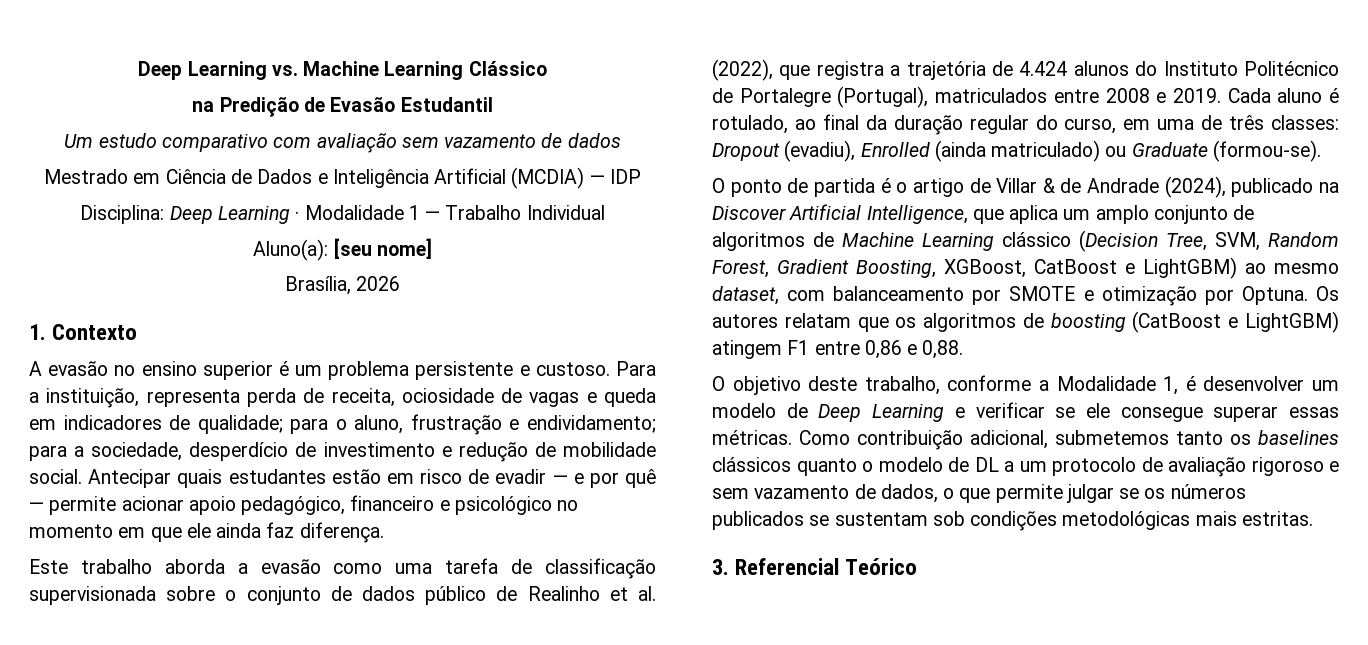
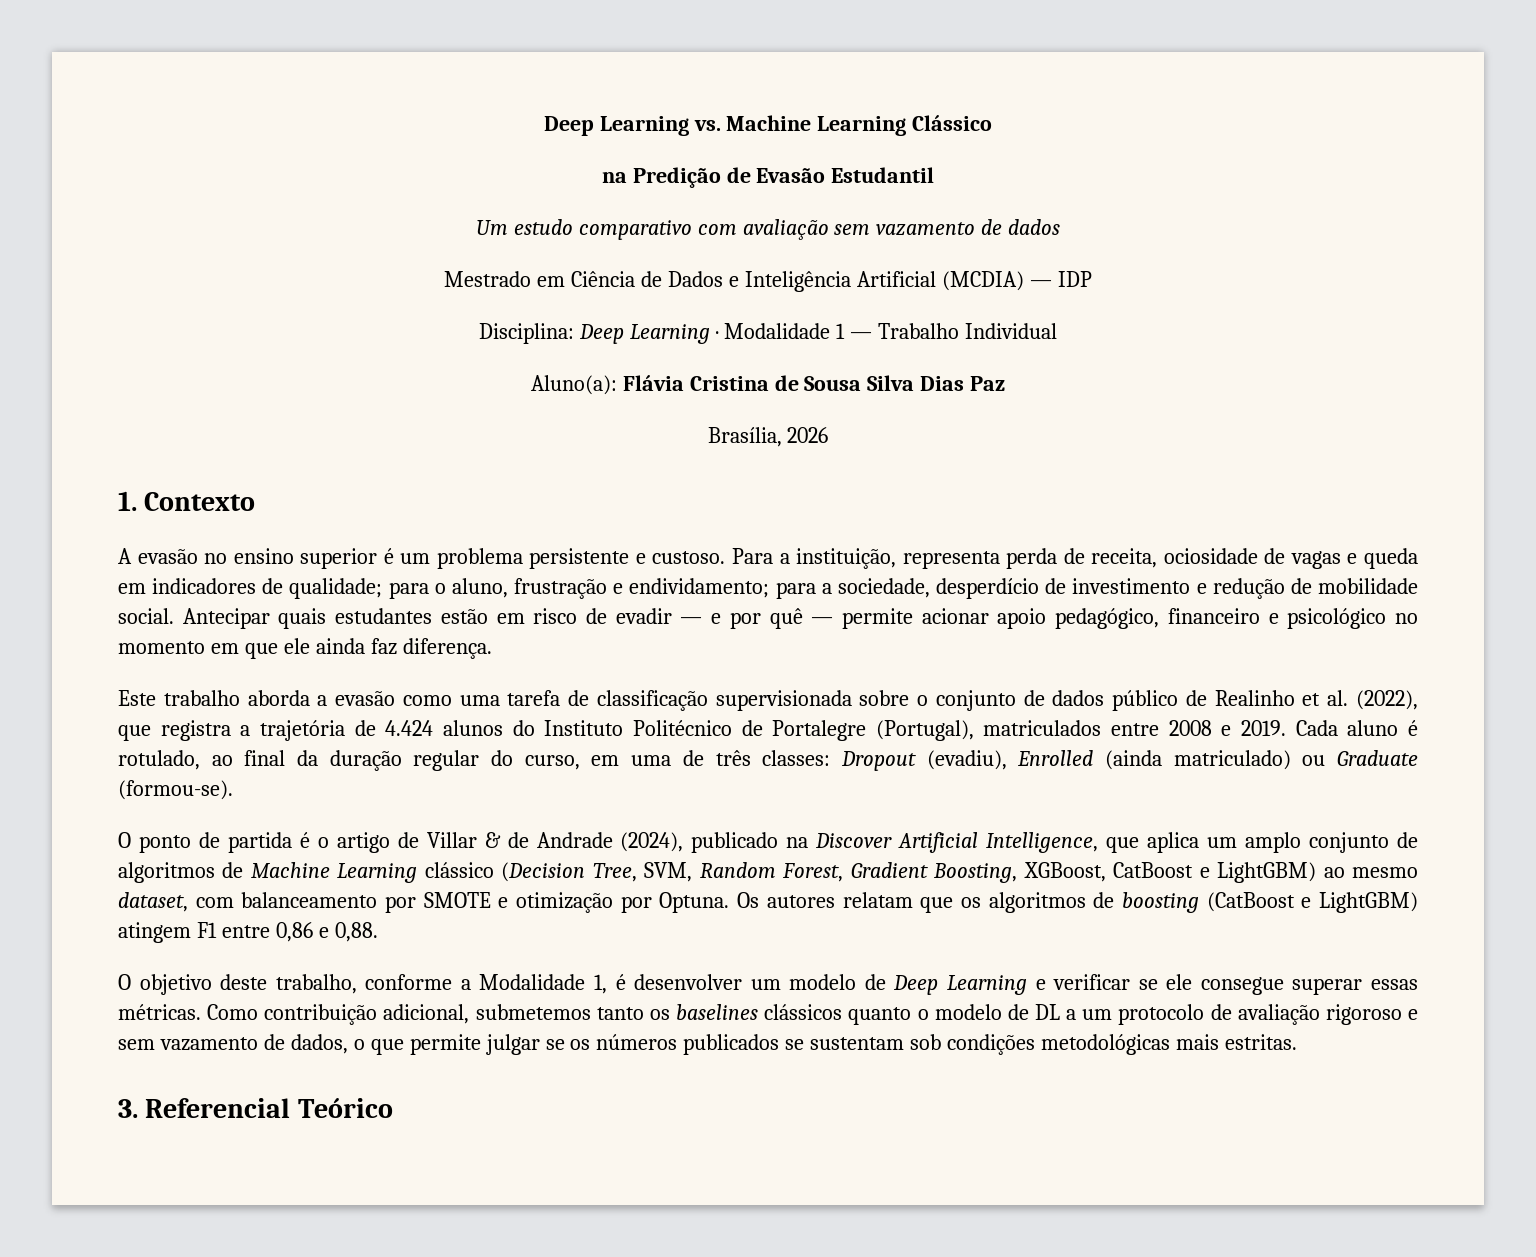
- Aluno(a): [seu nome]
+ Aluno(a): Flávia Cristina de Sousa Silva Dias Paz

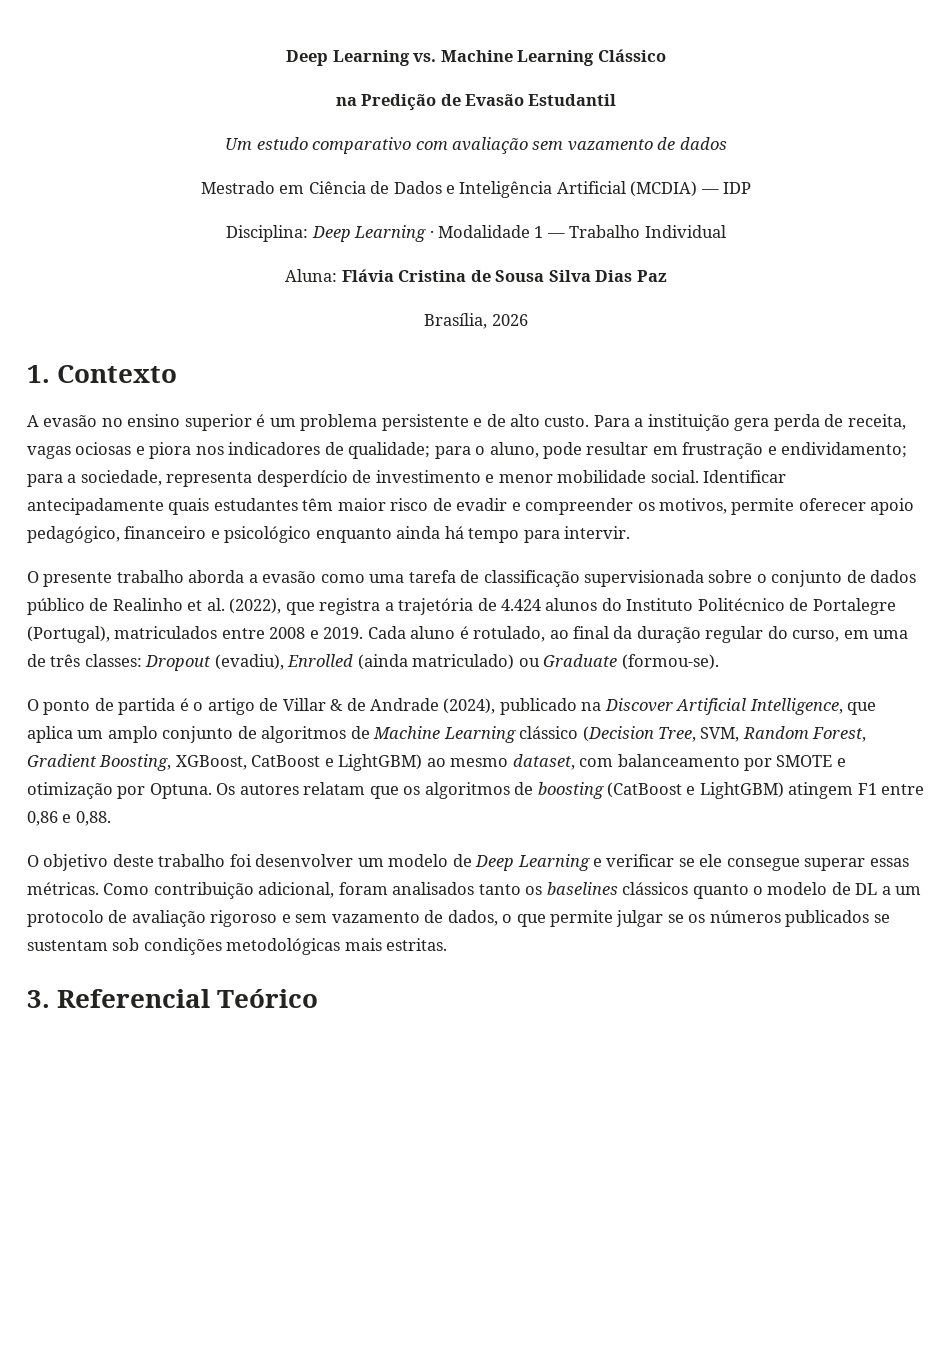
- Aluno(a): Flávia Cristina de Sousa Silva Dias Paz
+ Aluna: Flávia Cristina de Sousa Silva Dias Paz
- A evasão no ensino superior é um problema persistente e custoso. Para a instituição, representa perda de receita, ociosidade de vagas e queda em indicadores de qualidade;
+ A evasão no ensino superior é um problema persistente e de alto custo. Para a instituição gera perda de receita, vagas ociosas e piora nos indicadores de qualidade;
- para o aluno, frustração e endividamento;
+ para o aluno, pode resultar em frustração e endividamento;
- para a sociedade, desperdício de investimento e redução de mobilidade social. Antecipar quais estudantes estão em risco de evadir — e por quê — permite acionar apoio pedagógico, financeiro e psicológico no momento em que ele ainda faz diferença.
- Este trabalho aborda a evasão como uma tarefa de classificação supervisionada sobre o conjunto de dados público de Realinho et al. (2022), que registra a trajetória de 4.424 alunos do Instituto Politécnico de Portalegre (Portugal), matriculados entre 2008 e 2019.
+ para a sociedade, representa desperdício de investimento e menor mobilidade social. Identificar antecipadamente quais estudantes têm maior risco de evadir e compreender os motivos, permite oferecer apoio pedagógico, financeiro e psicológico enquanto ainda há tempo para intervir.
+ O presente trabalho aborda a evasão como uma tarefa de classificação supervisionada sobre o conjunto de dados público de Realinho et al. (2022), que registra a trajetória de 4.424 alunos do Instituto Politécnico de Portalegre (Portugal), matriculados entre 2008 e 2019.
- O objetivo deste trabalho, conforme a Modalidade 1, é desenvolver um modelo de Deep Learning e verificar se ele consegue superar essas métricas.
+ O objetivo deste trabalho foi desenvolver um modelo de Deep Learning e verificar se ele consegue superar essas métricas.
- Como contribuição adicional, submetemos tanto os baselines clássicos quanto o modelo de DL a um protocolo de avaliação rigoroso e sem vazamento de dados, o que permite julgar se os números publicados se sustentam sob condições metodológicas mais estritas.
+ Como contribuição adicional, foram analisados tanto os baselines clássicos quanto o modelo de DL a um protocolo de avaliação rigoroso e sem vazamento de dados, o que permite julgar se os números publicados se sustentam sob condições metodológicas mais estritas.

